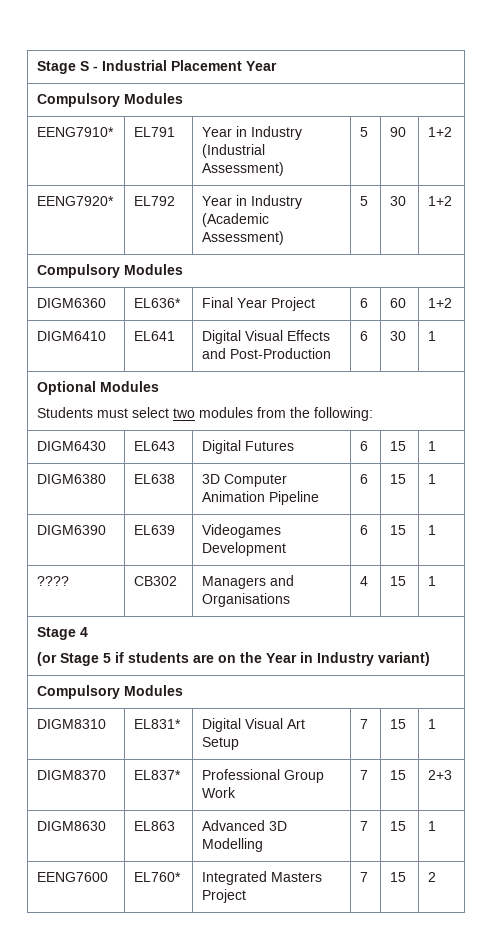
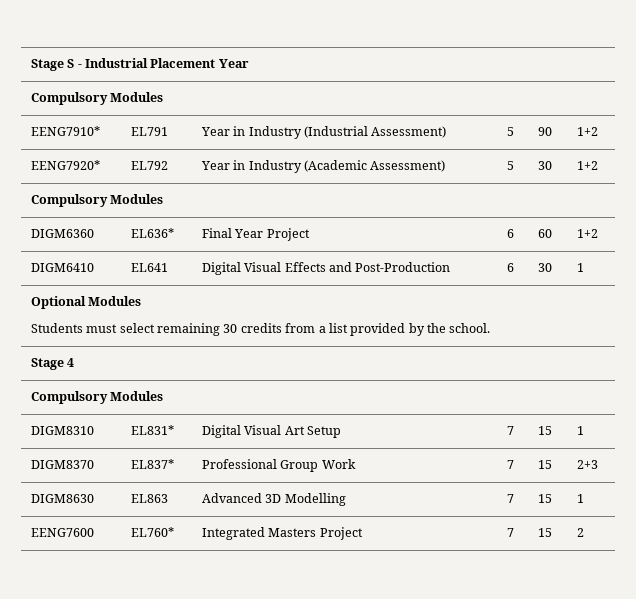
  Optional Modules
- Students must select two modules from the following:
- DIGM6430 | EL643 | Digital Futures | 6 | 15 | 1
- DIGM6380 | EL638 | 3D Computer Animation Pipeline | 6 | 15 | 1
- DIGM6390 | EL639 | Videogames Development | 6 | 15 | 1
- ???? | CB302 | Managers and Organisations | 4 | 15 | 1
+ Students must select remaining 30 credits from a list provided by the school.
  Stage 4
- (or Stage 5 if students are on the Year in Industry variant)

